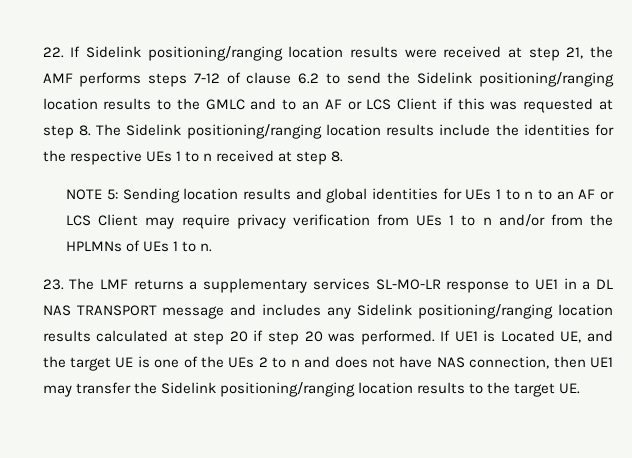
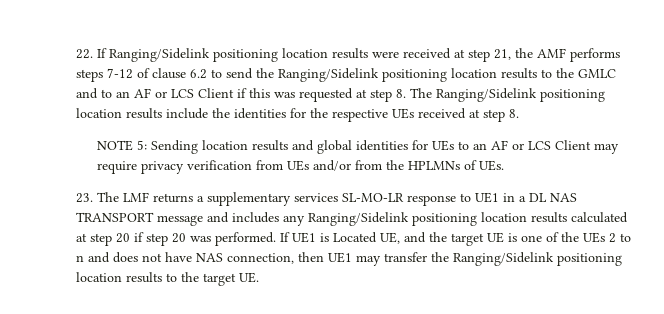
- 22. If Sidelink positioning/ranging location results were received at step 21, the AMF performs steps 7-12 of clause 6.2 to send the Sidelink positioning/ranging location results to the GMLC and to an AF or LCS Client if this was requested at step 8. The Sidelink positioning/ranging location results include the identities for the respective UEs 1 to n received at step 8.
+ 22. If Ranging/Sidelink positioning location results were received at step 21, the AMF performs steps 7-12 of clause 6.2 to send the Ranging/Sidelink positioning location results to the GMLC and to an AF or LCS Client if this was requested at step 8. The Ranging/Sidelink positioning location results include the identities for the respective UEs received at step 8.
- NOTE 5: Sending location results and global identities for UEs 1 to n to an AF or LCS Client may require privacy verification from UEs 1 to n and/or from the HPLMNs of UEs 1 to n.
+ NOTE 5: Sending location results and global identities for UEs to an AF or LCS Client may require privacy verification from UEs and/or from the HPLMNs of UEs.
- 23. The LMF returns a supplementary services SL-MO-LR response to UE1 in a DL NAS TRANSPORT message and includes any Sidelink positioning/ranging location results calculated at step 20 if step 20 was performed.
+ 23. The LMF returns a supplementary services SL-MO-LR response to UE1 in a DL NAS TRANSPORT message and includes any Ranging/Sidelink positioning location results calculated at step 20 if step 20 was performed.
- If UE1 is Located UE, and the target UE is one of the UEs 2 to n and does not have NAS connection, then UE1 may transfer the Sidelink positioning/ranging location results to the target UE.
+ If UE1 is Located UE, and the target UE is one of the UEs 2 to n and does not have NAS connection, then UE1 may transfer the Ranging/Sidelink positioning location results to the target UE.

